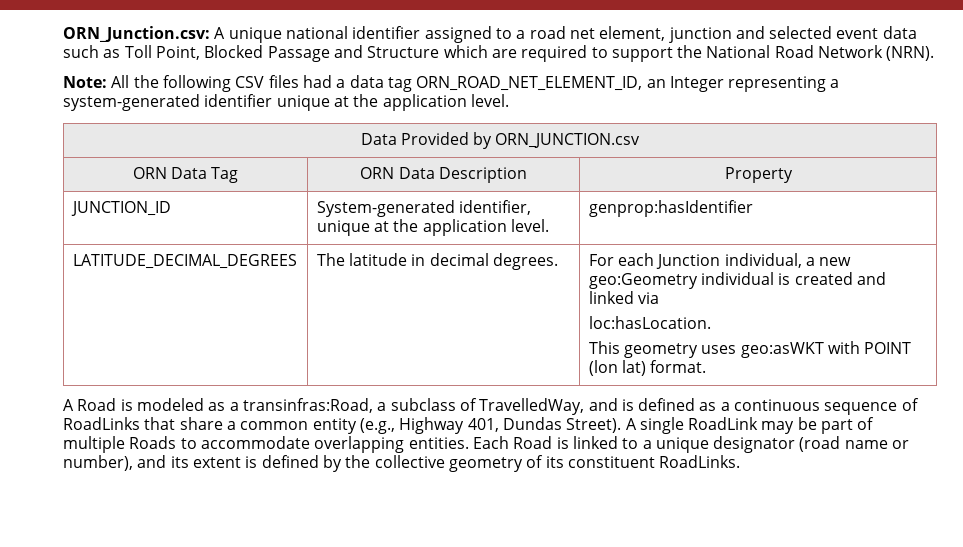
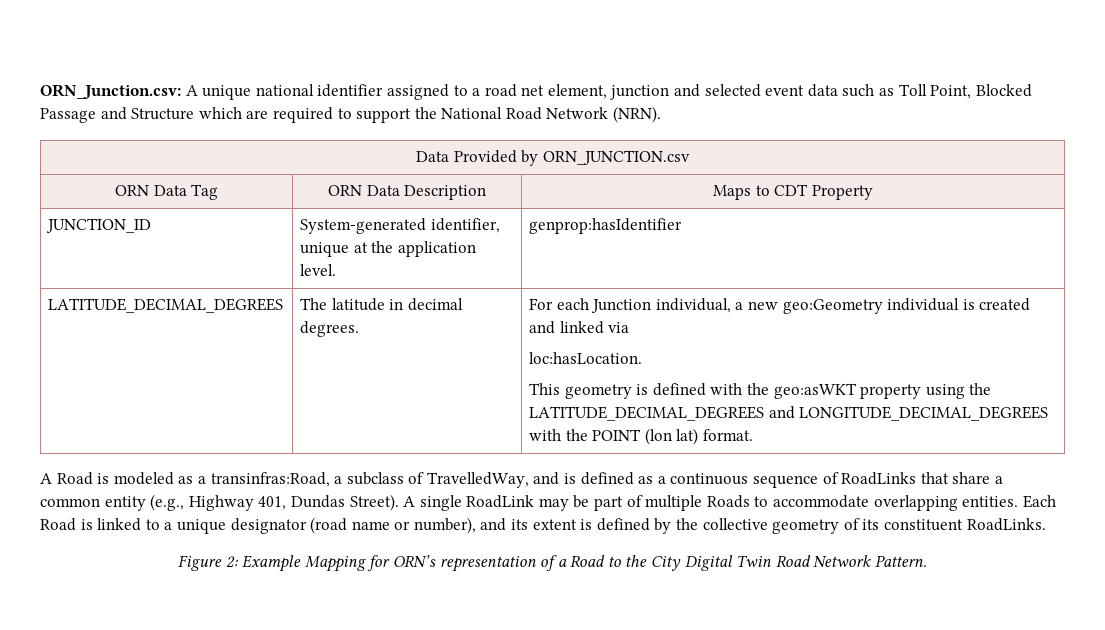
- Note: All the following CSV files had a data tag ORN_ROAD_NET_ELEMENT_ID, an Integer representing a system-generated identifier unique at the application level.
- ORN Data Tag | ORN Data Description | Property
+ ORN Data Tag | ORN Data Description | Maps to CDT Property
  LATITUDE_DECIMAL_DEGREES | The latitude in decimal degrees. | For each Junction individual, a new geo:Geometry individual is created and linked via
  loc:hasLocation.
- This geometry uses geo:asWKT with POINT (lon lat) format.
+ This geometry is defined with the geo:asWKT property using the LATITUDE_DECIMAL_DEGREES and LONGITUDE_DECIMAL_DEGREES with the POINT (lon lat) format.
+ Figure 2: Example Mapping for ORN’s representation of a Road to the City Digital Twin Road Network Pattern.

